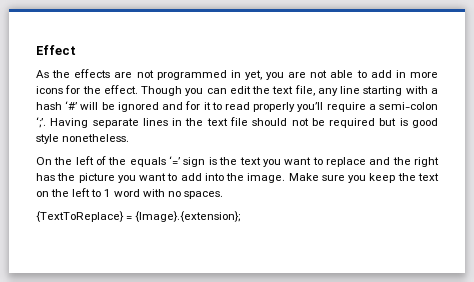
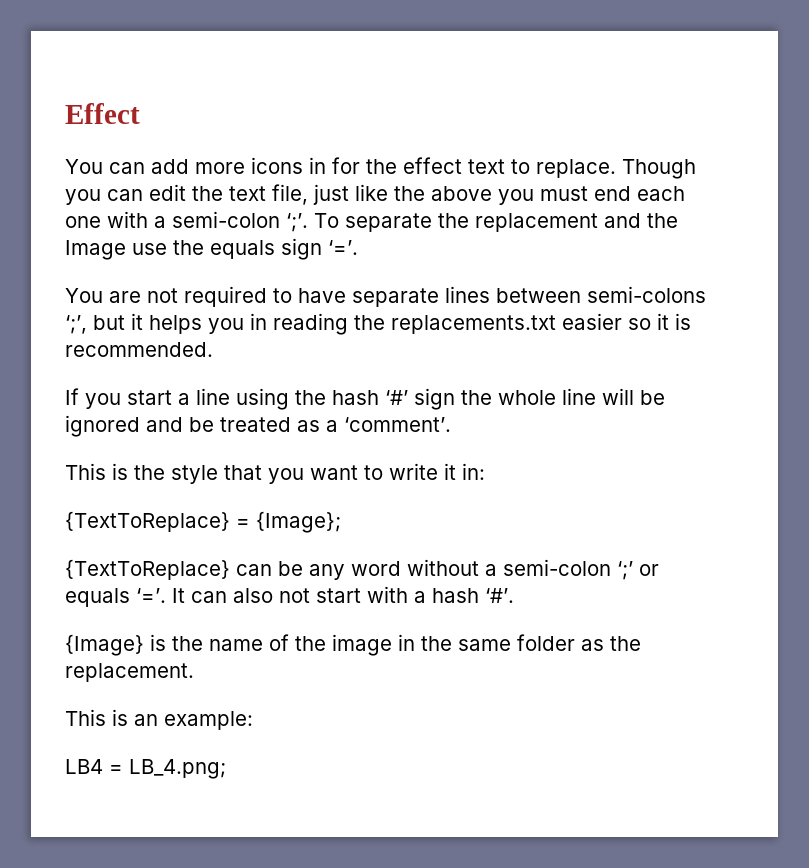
- As the effects are not programmed in yet, you are not able to add in more icons for the effect.
+ You can add more icons in for the effect text to replace.
- Though you can edit the text file, any line starting with a hash ‘#’ will be ignored and for it to read properly you’ll require a semi-colon ‘;’. Having separate lines in the text file should not be required but is good style nonetheless.
- On the left of the equals ‘=’ sign is the text you want to replace and the right has the picture you want to add into the image. Make sure you keep the text on the left to 1 word with no spaces.
- {TextToReplace} = {Image}.{extension};
+ Though you can edit the text file, just like the above you must end each one with a semi-colon ‘;’. To separate the replacement and the Image use the equals sign ‘=’.
+ You are not required to have separate lines between semi-colons ‘;’, but it helps you in reading the replacements.txt easier so it is recommended.
+ If you start a line using the hash ‘#’ sign the whole line will be ignored and be treated as a ‘comment’.
+ This is the style that you want to write it in:
+ {TextToReplace} = {Image};
+ {TextToReplace} can be any word without a semi-colon ‘;’ or equals ‘=’. It can also not start with a hash ‘#’.
+ {Image} is the name of the image in the same folder as the replacement.
+ This is an example:
+ LB4 = LB_4.png;

